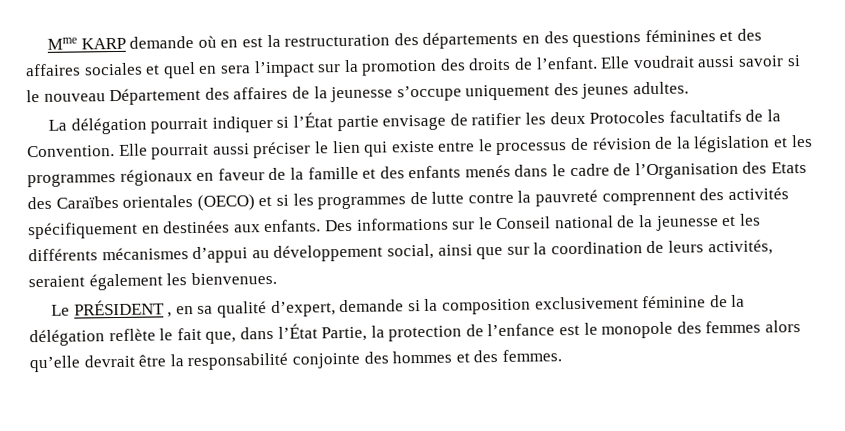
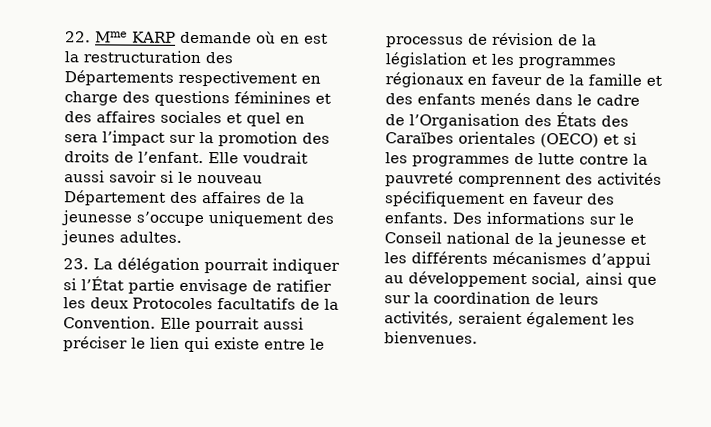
- Mme KARP demande où en est la restructuration des départements en des questions féminines et des affaires sociales et quel en sera l’impact sur la promotion des droits de l’enfant.
+ 22. Mme KARP demande où en est la restructuration des Départements respectivement en charge des questions féminines et des affaires sociales et quel en sera l’impact sur la promotion des droits de l’enfant.
- La délégation pourrait indiquer si l’État partie envisage de ratifier les deux Protocoles facultatifs de la Convention.
+ 23. La délégation pourrait indiquer si l’État partie envisage de ratifier les deux Protocoles facultatifs de la Convention.
- Elle pourrait aussi préciser le lien qui existe entre le processus de révision de la législation et les programmes régionaux en faveur de la famille et des enfants menés dans le cadre de l’Organisation des Etats des Caraïbes orientales (OECO) et si les programmes de lutte contre la pauvreté comprennent des activités spécifiquement en destinées aux enfants.
+ Elle pourrait aussi préciser le lien qui existe entre le processus de révision de la législation et les programmes régionaux en faveur de la famille et des enfants menés dans le cadre de l’Organisation des États des Caraïbes orientales (OECO) et si les programmes de lutte contre la pauvreté comprennent des activités spécifiquement en faveur des enfants.
- Le PRÉSIDENT , en sa qualité d’expert, demande si la composition exclusivement féminine de la délégation reflète le fait que, dans l’État Partie, la protection de l’enfance est le monopole des femmes alors qu’elle devrait être la responsabilité conjointe des hommes et des femmes.

